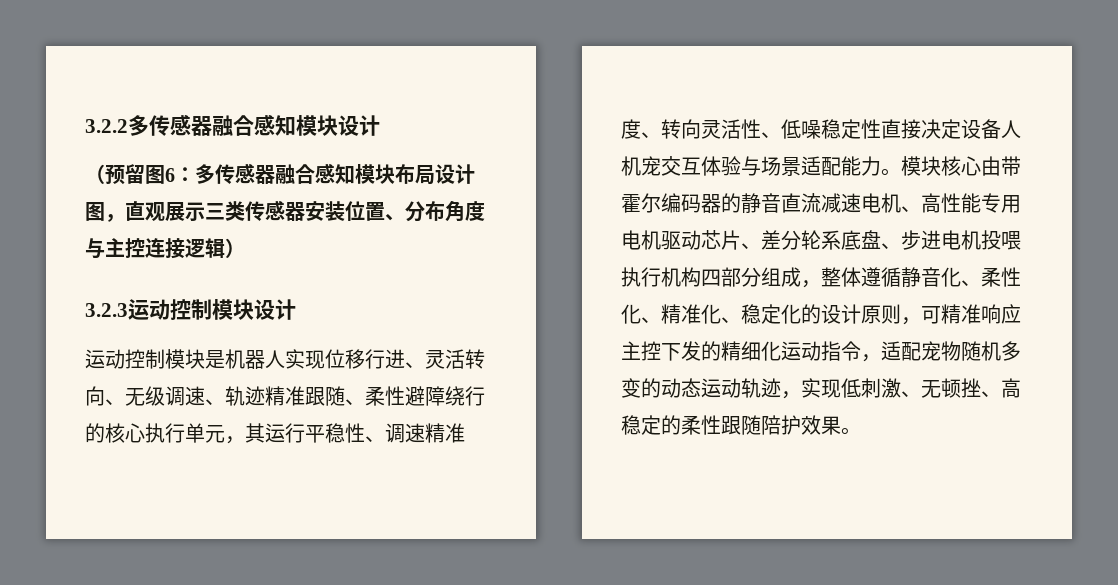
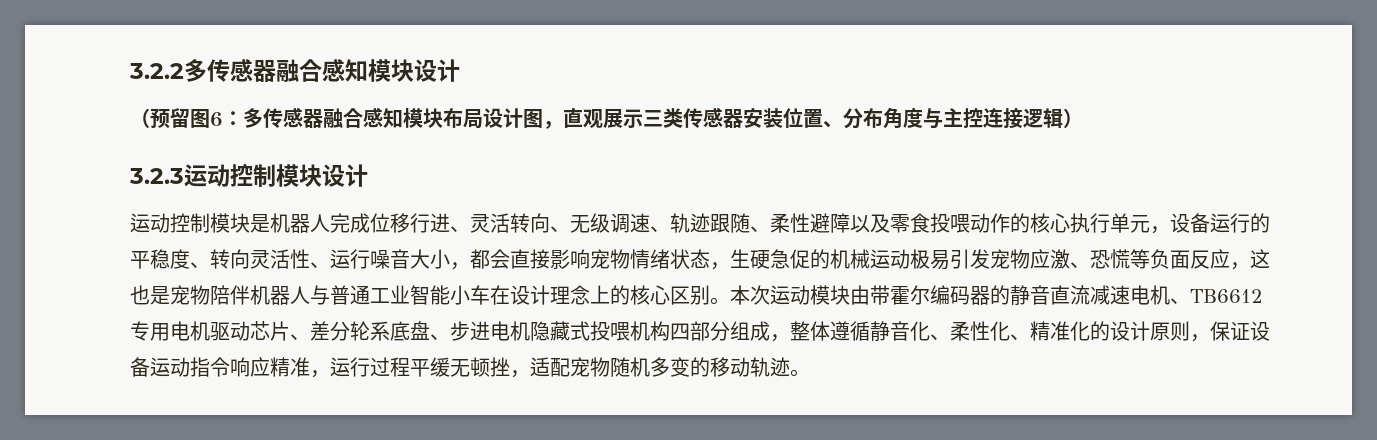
- 运动控制模块是机器人实现位移行进、灵活转向、无级调速、轨迹精准跟随、柔性避障绕行的核心执行单元，其运行平稳性、调速精准度、转向灵活性、低噪稳定性直接决定设备人机宠交互体验与场景适配能力。模块核心由带霍尔编码器的静音直流减速电机、高性能专用电机驱动芯片、差分轮系底盘、步进电机投喂执行机构四部分组成，整体遵循静音化、柔性化、精准化、稳定化的设计原则，可精准响应主控下发的精细化运动指令，适配宠物随机多变的动态运动轨迹，实现低刺激、无顿挫、高稳定的柔性跟随陪护效果。
+ 运动控制模块是机器人完成位移行进、灵活转向、无级调速、轨迹跟随、柔性避障以及零食投喂动作的核心执行单元，设备运行的平稳度、转向灵活性、运行噪音大小，都会直接影响宠物情绪状态，生硬急促的机械运动极易引发宠物应激、恐慌等负面反应，这也是宠物陪伴机器人与普通工业智能小车在设计理念上的核心区别。本次运动模块由带霍尔编码器的静音直流减速电机、TB6612专用电机驱动芯片、差分轮系底盘、步进电机隐藏式投喂机构四部分组成，整体遵循静音化、柔性化、精准化的设计原则，保证设备运动指令响应精准，运行过程平缓无顿挫，适配宠物随机多变的移动轨迹。

